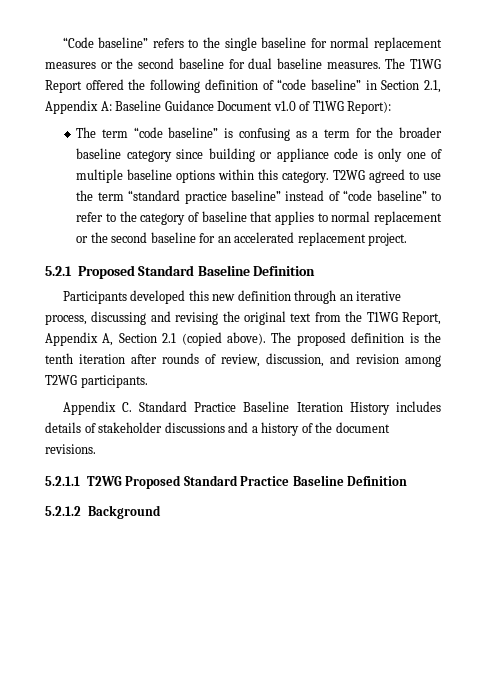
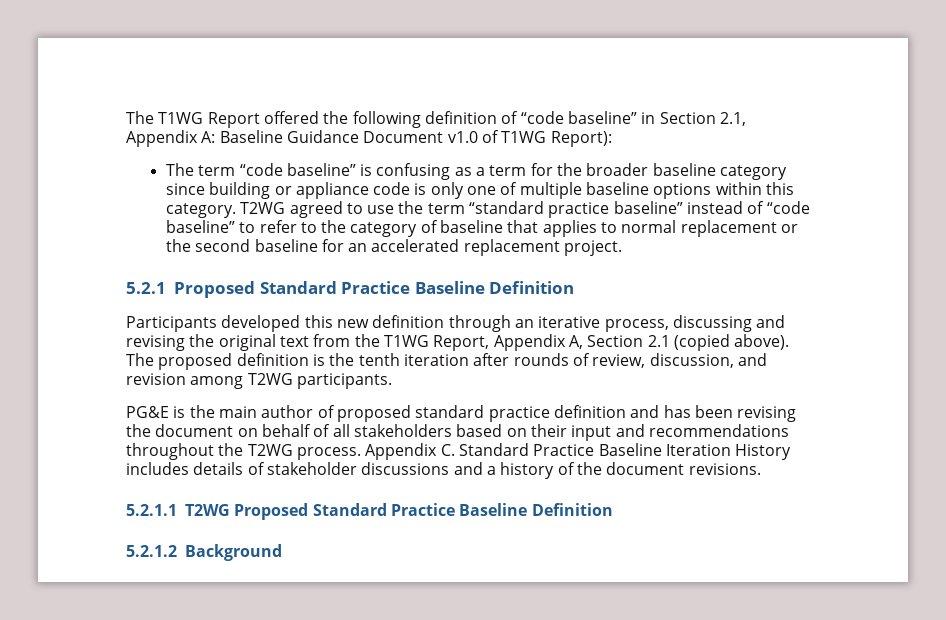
- “Code baseline” refers to the single baseline for normal replacement measures or the second baseline for dual baseline measures.
- 5.2.1 Proposed Standard Baseline Definition
+ 5.2.1 Proposed Standard Practice Baseline Definition
+ PG&E is the main author of proposed standard practice definition and has been revising the document on behalf of all stakeholders based on their input and recommendations throughout the T2WG process.

